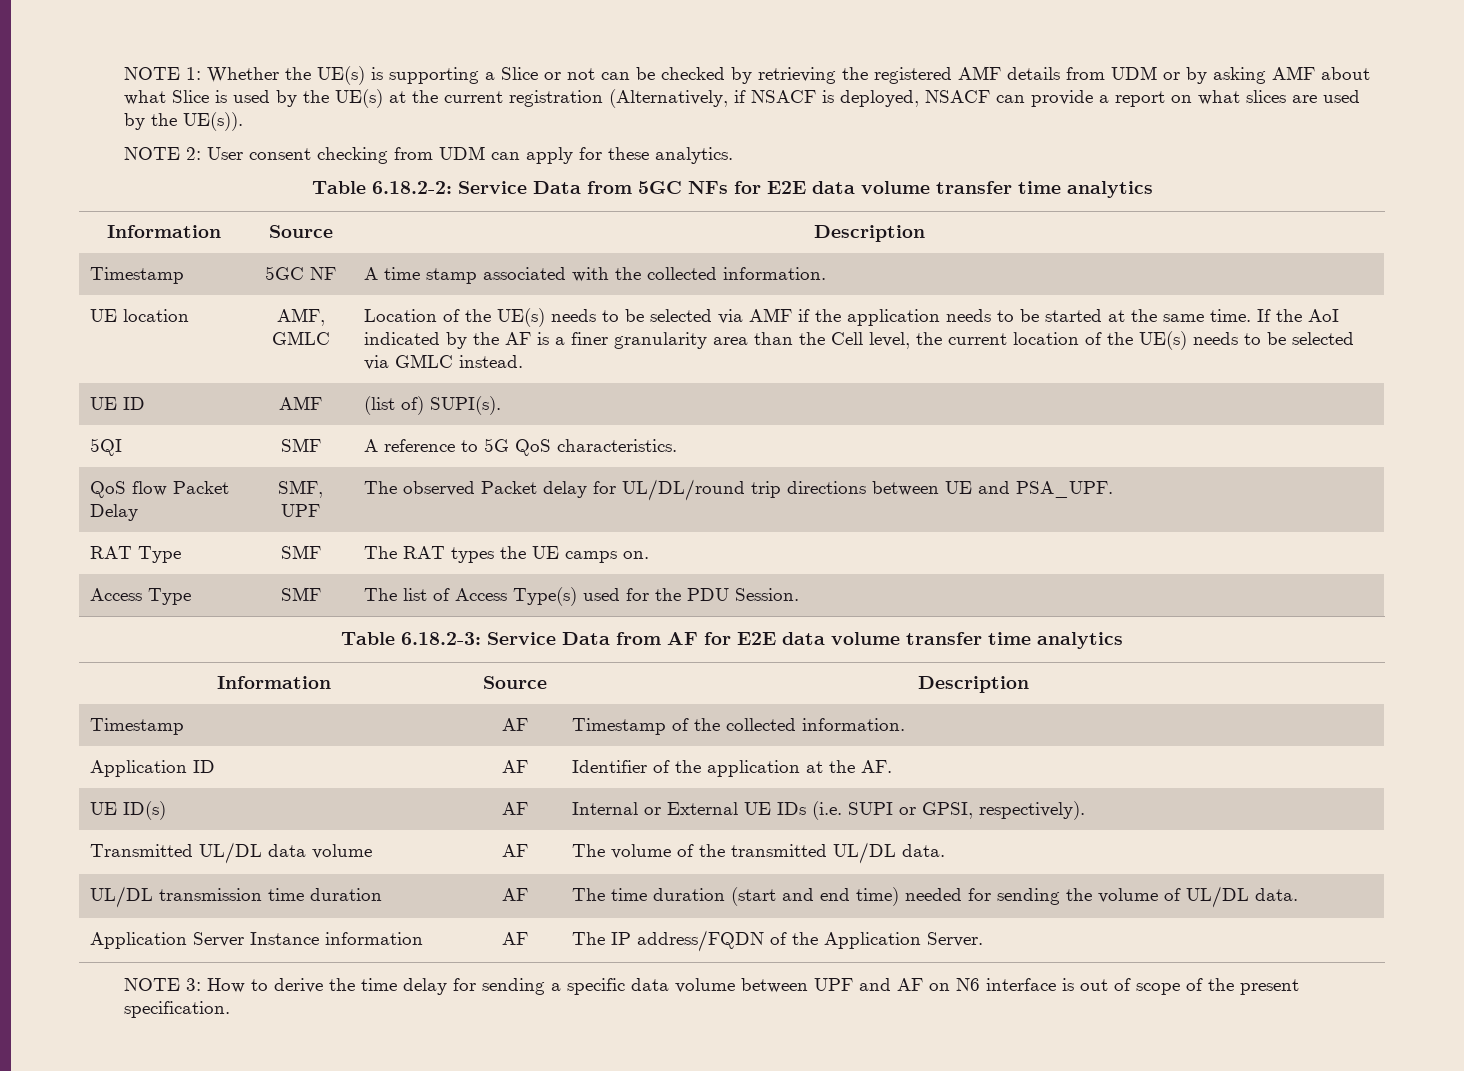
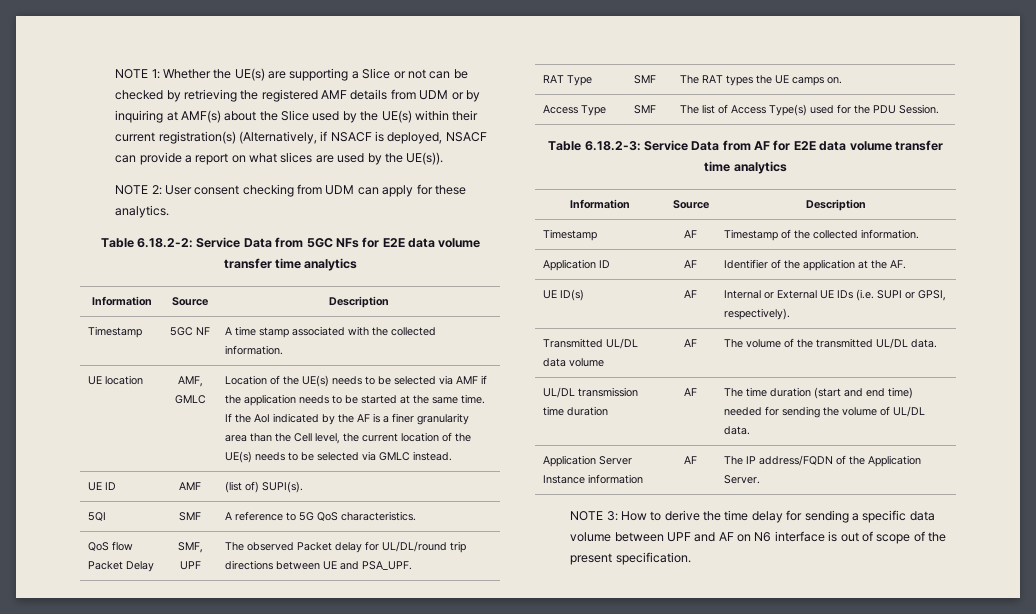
- NOTE 1: Whether the UE(s) is supporting a Slice or not can be checked by retrieving the registered AMF details from UDM or by asking AMF about what Slice is used by the UE(s) at the current registration (Alternatively, if NSACF is deployed, NSACF can provide a report on what slices are used by the UE(s)).
+ NOTE 1: Whether the UE(s) are supporting a Slice or not can be checked by retrieving the registered AMF details from UDM or by inquiring at AMF(s) about the Slice used by the UE(s) within their current registration(s) (Alternatively, if NSACF is deployed, NSACF can provide a report on what slices are used by the UE(s)).

